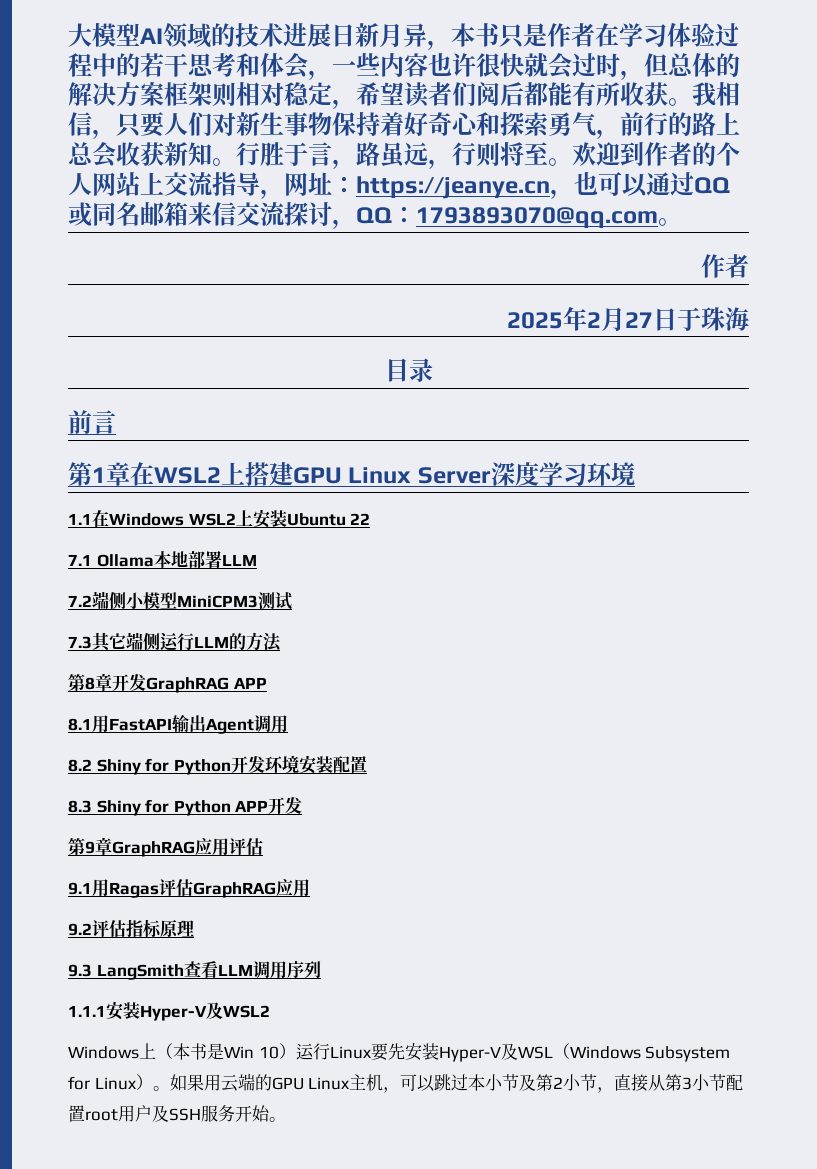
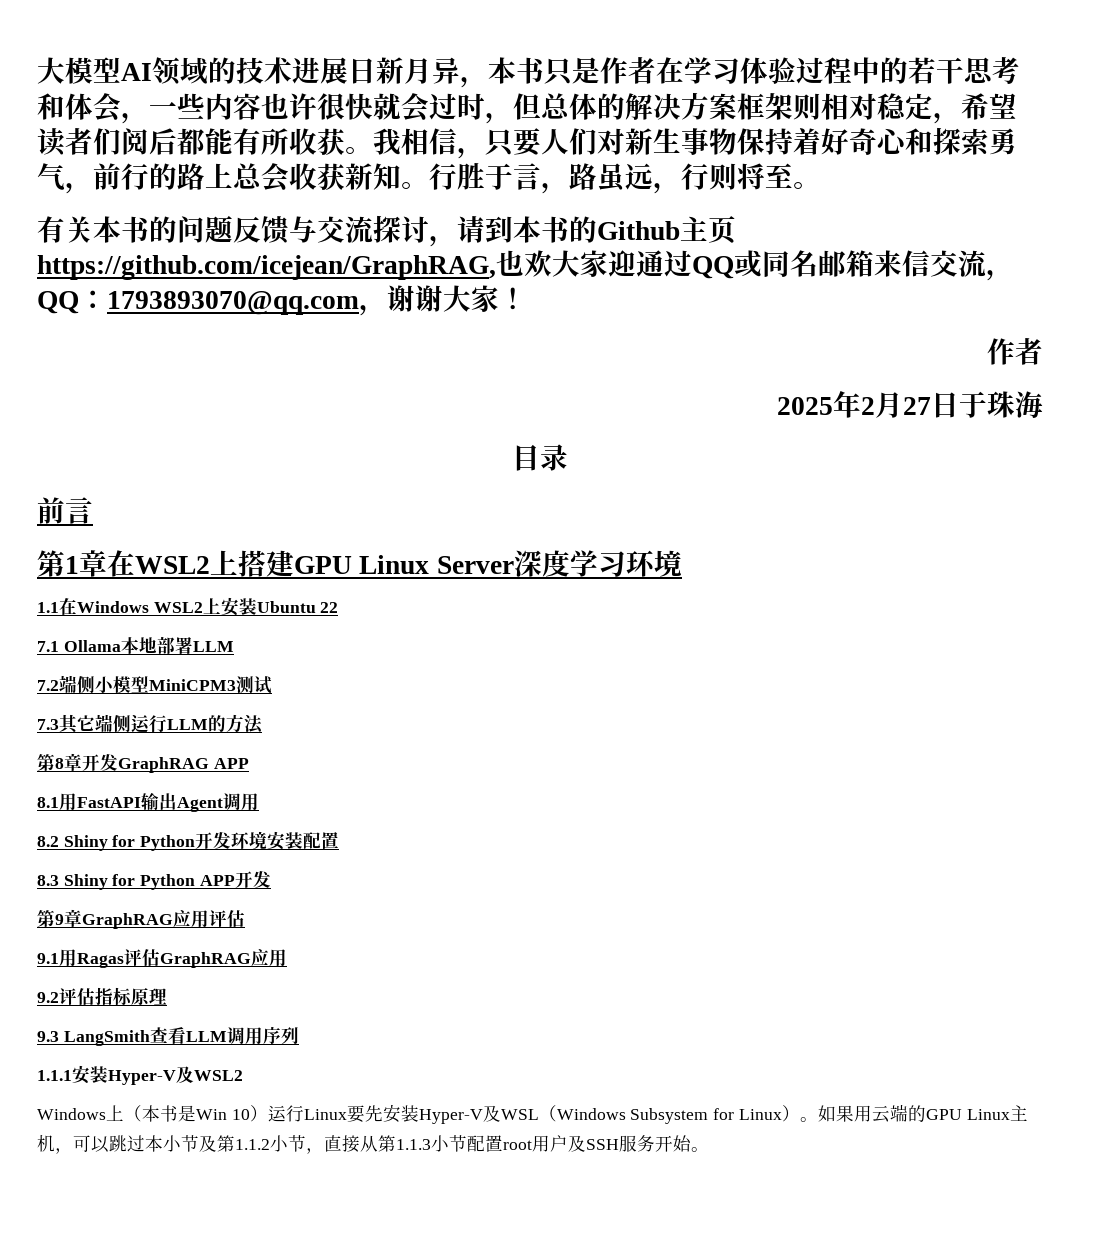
- 行胜于言，路虽远，行则将至。欢迎到作者的个人网站上交流指导，网址：https://jeanye.cn，也可以通过QQ或同名邮箱来信交流探讨，QQ：1793893070@qq.com。
+ 行胜于言，路虽远，行则将至。
+ 有关本书的问题反馈与交流探讨，请到本书的Github主页https://github.com/icejean/GraphRAG,也欢大家迎通过QQ或同名邮箱来信交流，QQ：1793893070@qq.com，谢谢大家！
- 如果用云端的GPU Linux主机，可以跳过本小节及第2小节，直接从第3小节配置root用户及SSH服务开始。
+ 如果用云端的GPU Linux主机，可以跳过本小节及第1.1.2小节，直接从第1.1.3小节配置root用户及SSH服务开始。

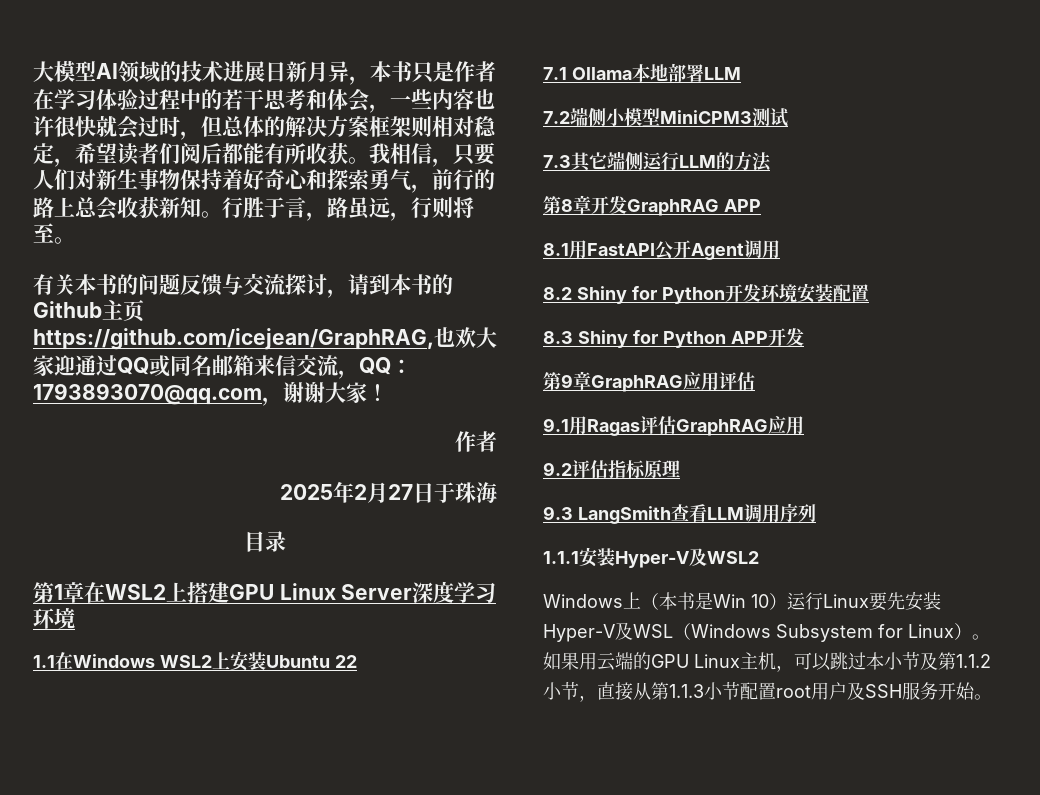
- 前言
- 8.1用FastAPI输出Agent调用
+ 8.1用FastAPI公开Agent调用

